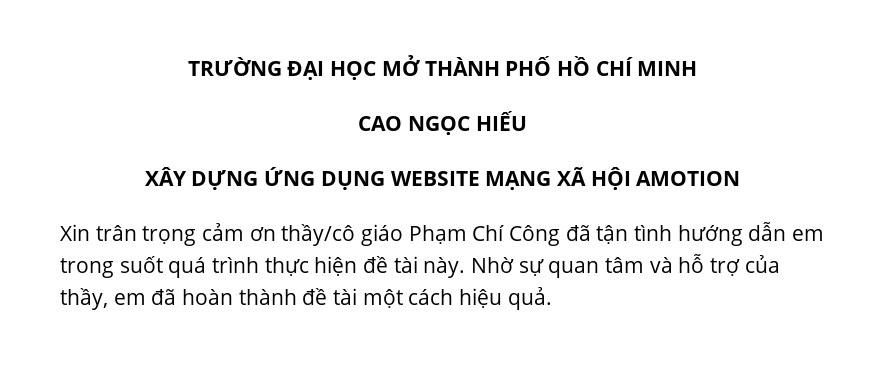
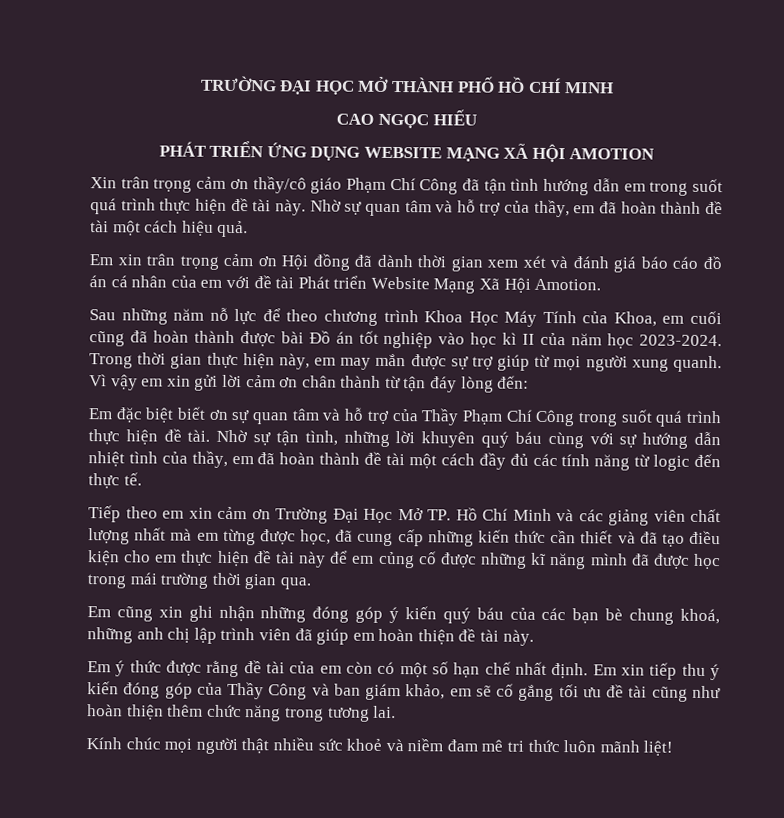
- XÂY DỰNG ỨNG DỤNG WEBSITE MẠNG XÃ HỘI AMOTION
+ PHÁT TRIỂN ỨNG DỤNG WEBSITE MẠNG XÃ HỘI AMOTION
+ Em xin trân trọng cảm ơn Hội đồng đã dành thời gian xem xét và đánh giá báo cáo đồ án cá nhân của em với đề tài Phát triển Website Mạng Xã Hội Amotion.
+ Sau những năm nỗ lực để theo chương trình Khoa Học Máy Tính của Khoa, em cuối cũng đã hoàn thành được bài Đồ án tốt nghiệp vào học kì II của năm học 2023-2024. Trong thời gian thực hiện này, em may mắn được sự trợ giúp từ mọi người xung quanh. Vì vậy em xin gửi lời cảm ơn chân thành từ tận đáy lòng đến:
+ Em đặc biệt biết ơn sự quan tâm và hỗ trợ của Thầy Phạm Chí Công trong suốt quá trình thực hiện đề tài. Nhờ sự tận tình, những lời khuyên quý báu cùng với sự hướng dẫn nhiệt tình của thầy, em đã hoàn thành đề tài một cách đầy đủ các tính năng từ logic đến thực tế.
+ Tiếp theo em xin cảm ơn Trường Đại Học Mở TP. Hồ Chí Minh và các giảng viên chất lượng nhất mà em từng được học, đã cung cấp những kiến thức cần thiết và đã tạo điều kiện cho em thực hiện đề tài này để em củng cố được những kĩ năng mình đã được học trong mái trường thời gian qua.
+ Em cũng xin ghi nhận những đóng góp ý kiến quý báu của các bạn bè chung khoá, những anh chị lập trình viên đã giúp em hoàn thiện đề tài này.
+ Em ý thức được rằng đề tài của em còn có một số hạn chế nhất định. Em xin tiếp thu ý kiến đóng góp của Thầy Công và ban giám khảo, em sẽ cố gắng tối ưu đề tài cũng như hoàn thiện thêm chức năng trong tương lai.
+ Kính chúc mọi người thật nhiều sức khoẻ và niềm đam mê tri thức luôn mãnh liệt!

